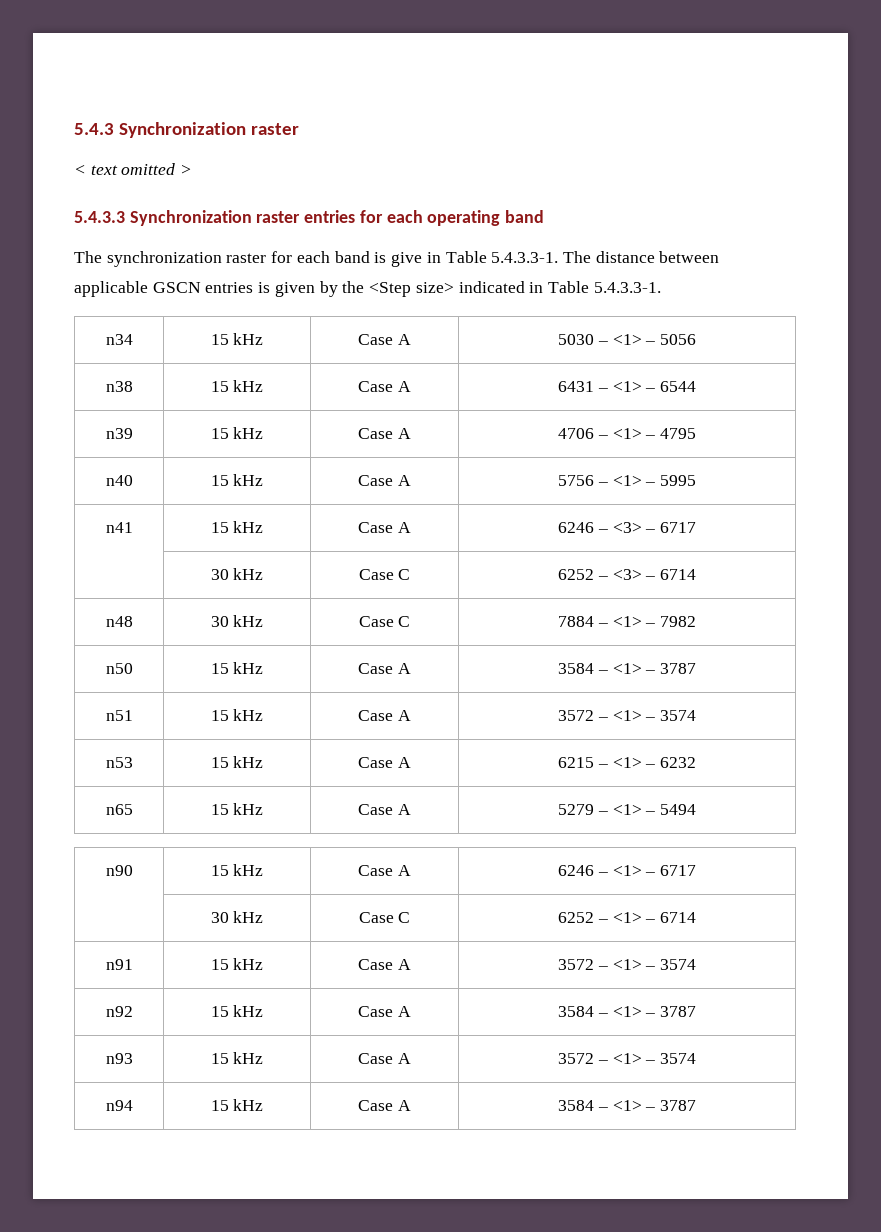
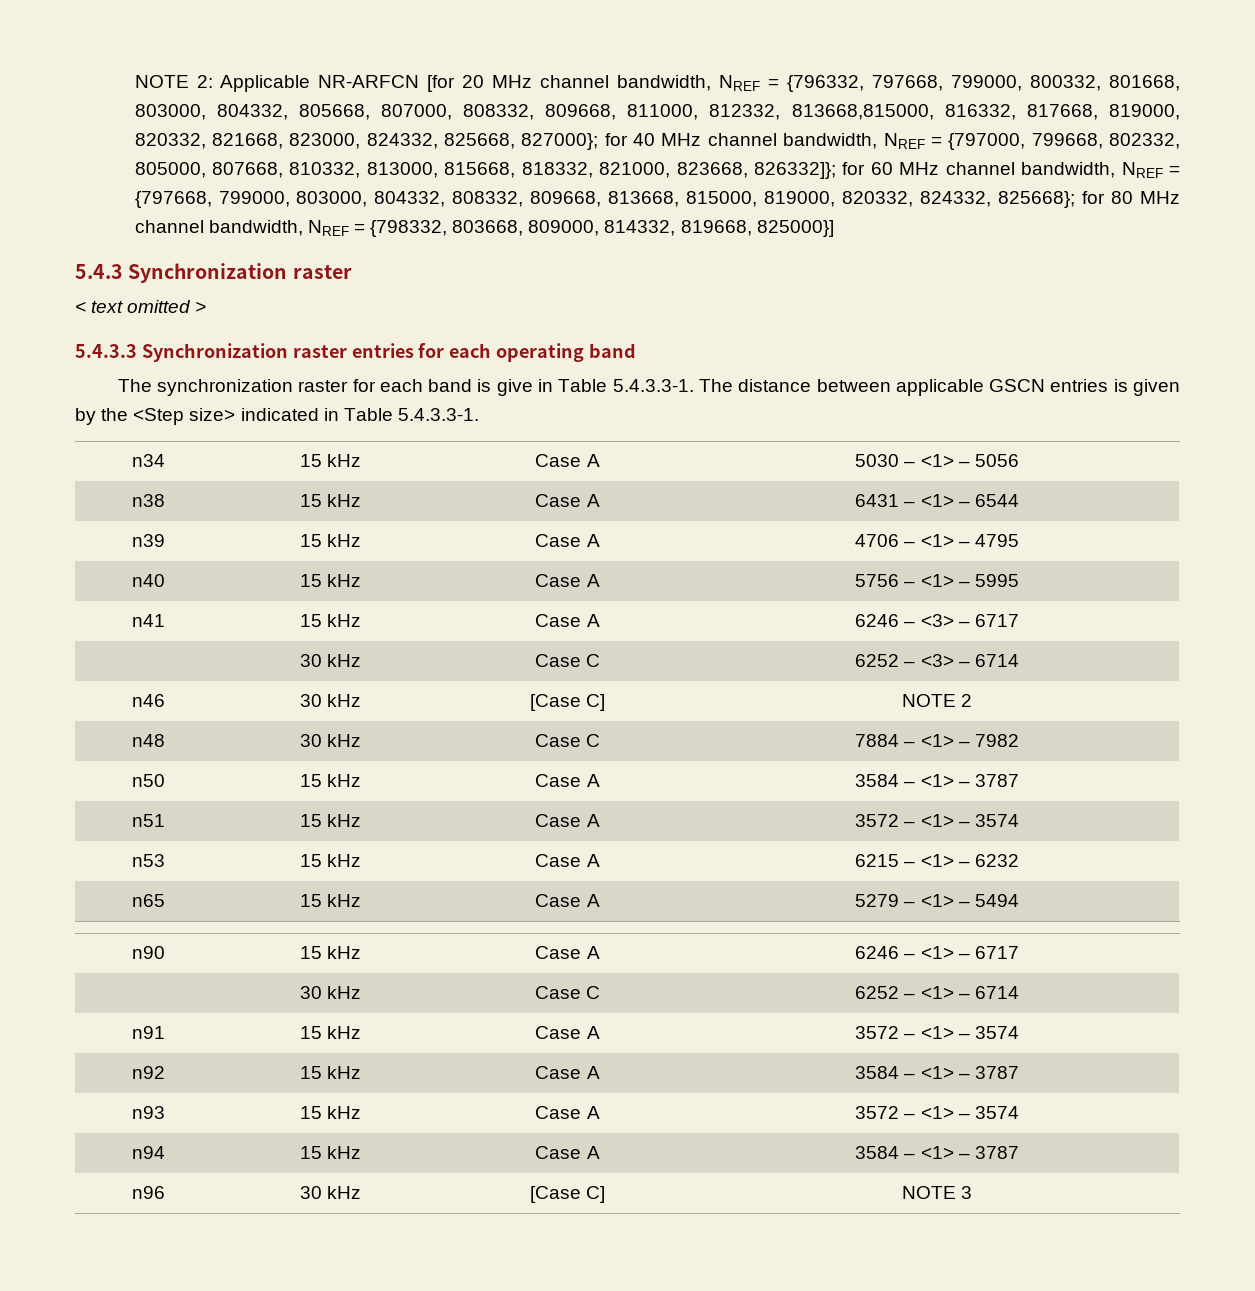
+ NOTE 2: Applicable NR-ARFCN [for 20 MHz channel bandwidth, NREF = {796332, 797668, 799000, 800332, 801668, 803000, 804332, 805668, 807000, 808332, 809668, 811000, 812332, 813668,815000, 816332, 817668, 819000, 820332, 821668, 823000, 824332, 825668, 827000}; for 40 MHz channel bandwidth, NREF = {797000, 799668, 802332, 805000, 807668, 810332, 813000, 815668, 818332, 821000, 823668, 826332]}; for 60 MHz channel bandwidth, NREF = {797668, 799000, 803000, 804332, 808332, 809668, 813668, 815000, 819000, 820332, 824332, 825668}; for 80 MHz channel bandwidth, NREF = {798332, 803668, 809000, 814332, 819668, 825000}]
+ n46 | 30 kHz | [Case C] | NOTE 2
+ n96 | 30 kHz | [Case C] | NOTE 3

